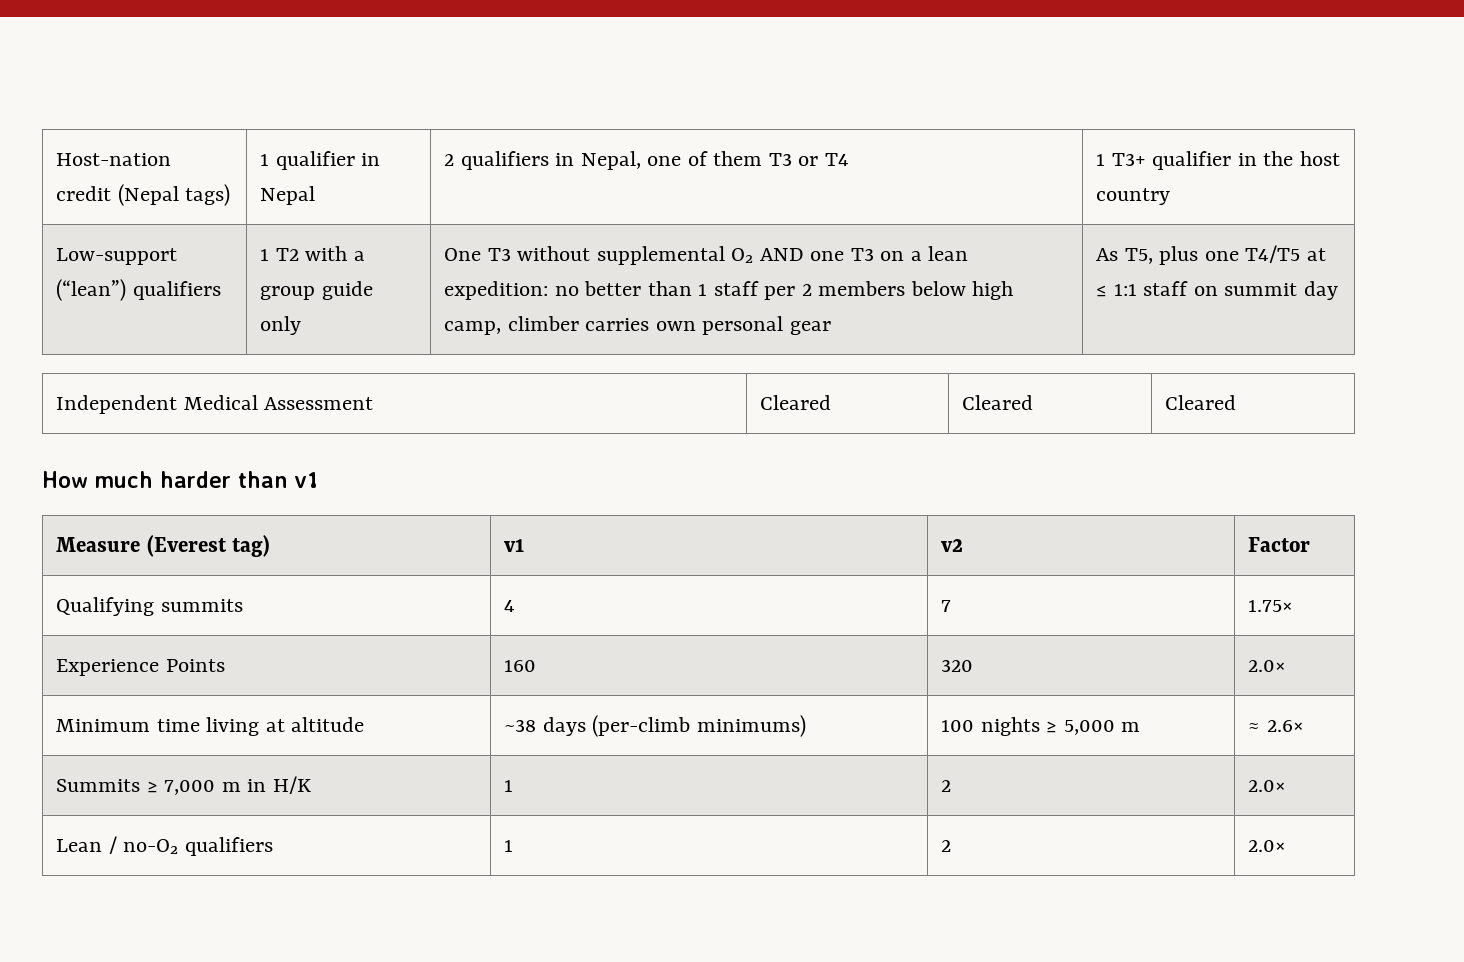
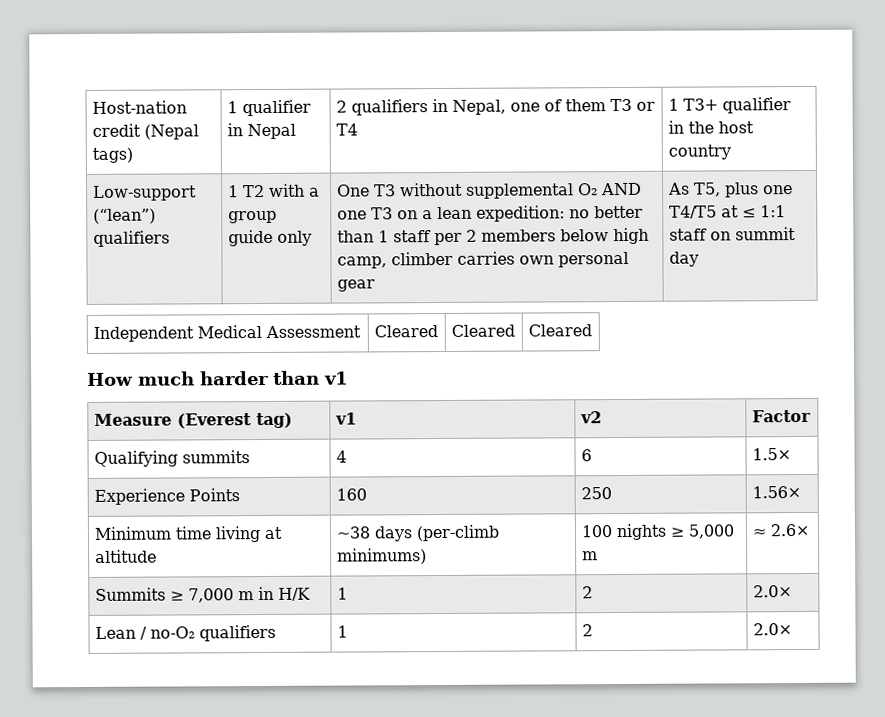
- Qualifying summits | 4 | 7 | 1.75×
+ Qualifying summits | 4 | 6 | 1.5×
- Experience Points | 160 | 320 | 2.0×
+ Experience Points | 160 | 250 | 1.56×

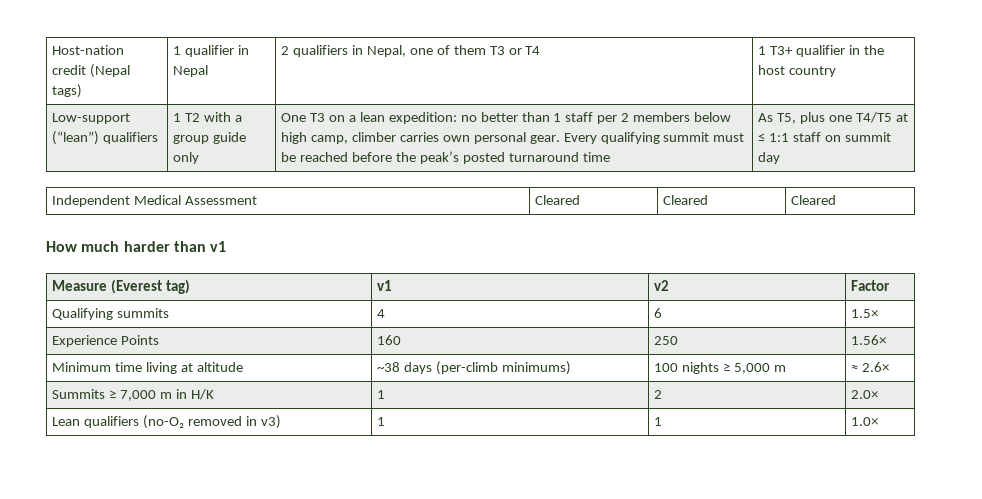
- One T3 without supplemental O₂ AND one T3 on a lean expedition: no better than 1 staff per 2 members below high camp, climber carries own personal gear
+ One T3 on a lean expedition: no better than 1 staff per 2 members below high camp, climber carries own personal gear. Every qualifying summit must be reached before the peak’s posted turnaround time
- Lean / no-O₂ qualifiers | 1 | 2 | 2.0×
+ Lean qualifiers (no-O₂ removed in v3) | 1 | 1 | 1.0×

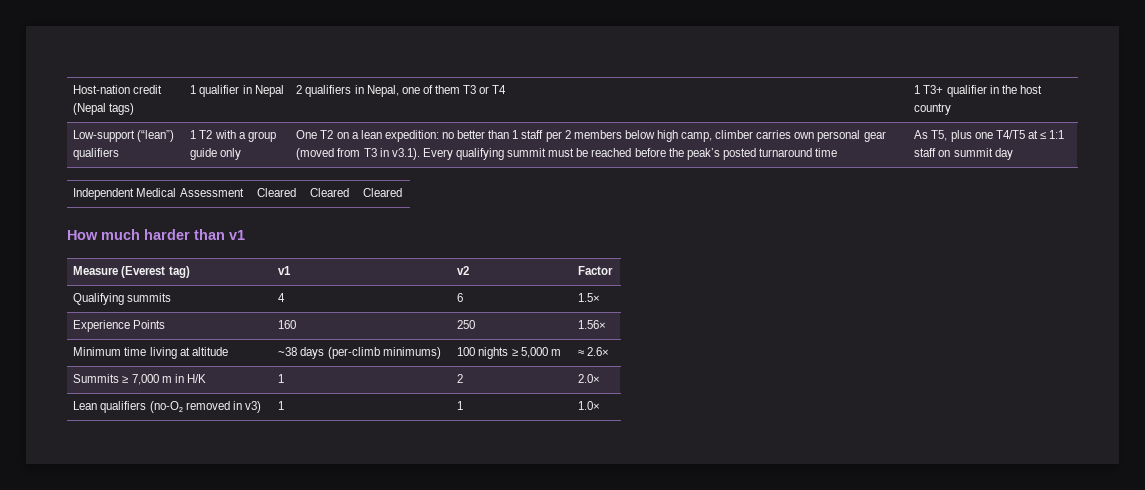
- One T3 on a lean expedition: no better than 1 staff per 2 members below high camp, climber carries own personal gear. Every qualifying summit must be reached before the peak’s posted turnaround time
+ One T2 on a lean expedition: no better than 1 staff per 2 members below high camp, climber carries own personal gear (moved from T3 in v3.1). Every qualifying summit must be reached before the peak’s posted turnaround time

